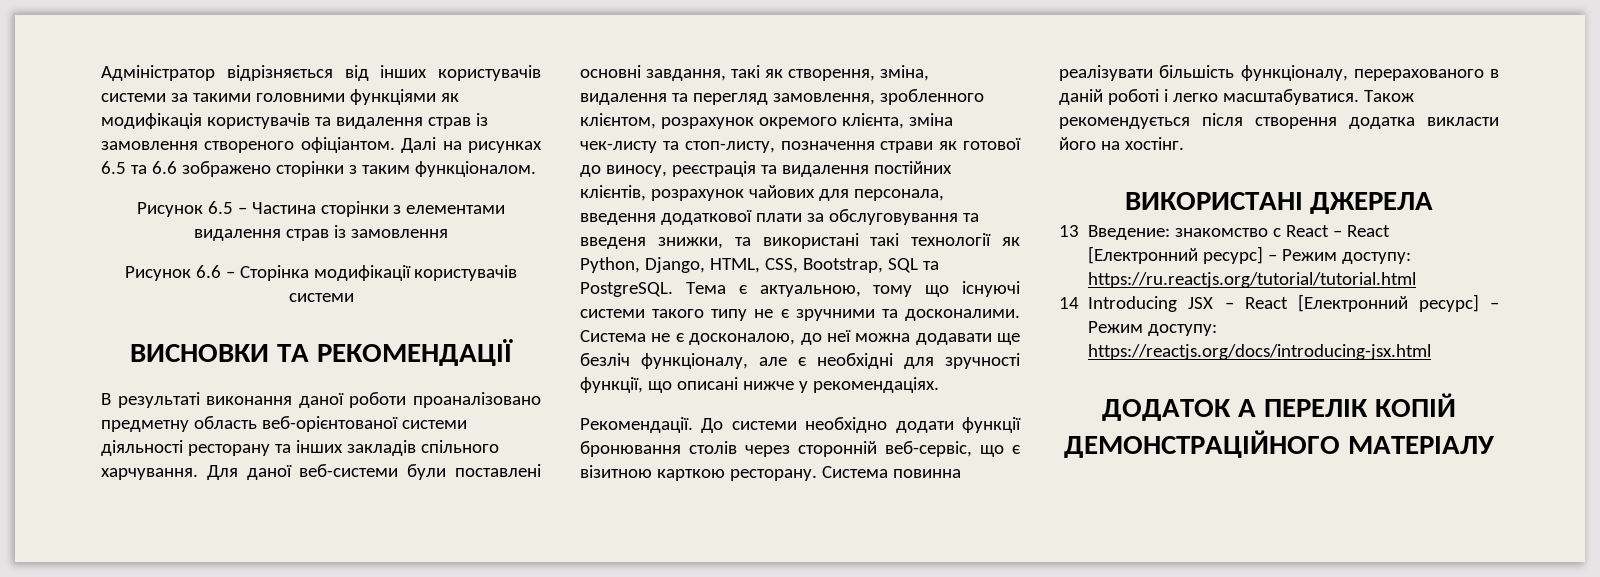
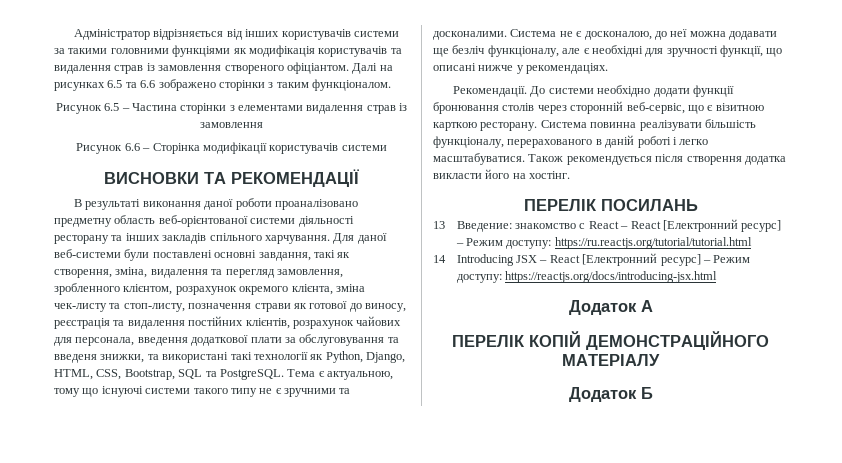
- ВИКОРИСТАНІ ДЖЕРЕЛА
+ ПЕРЕЛІК ПОСИЛАНЬ
- ДОДАТОК А ПЕРЕЛІК КОПІЙ ДЕМОНСТРАЦІЙНОГО МАТЕРІАЛУ
+ Додаток А
+ ПЕРЕЛІК КОПІЙ ДЕМОНСТРАЦІЙНОГО МАТЕРІАЛУ
+ Додаток Б

